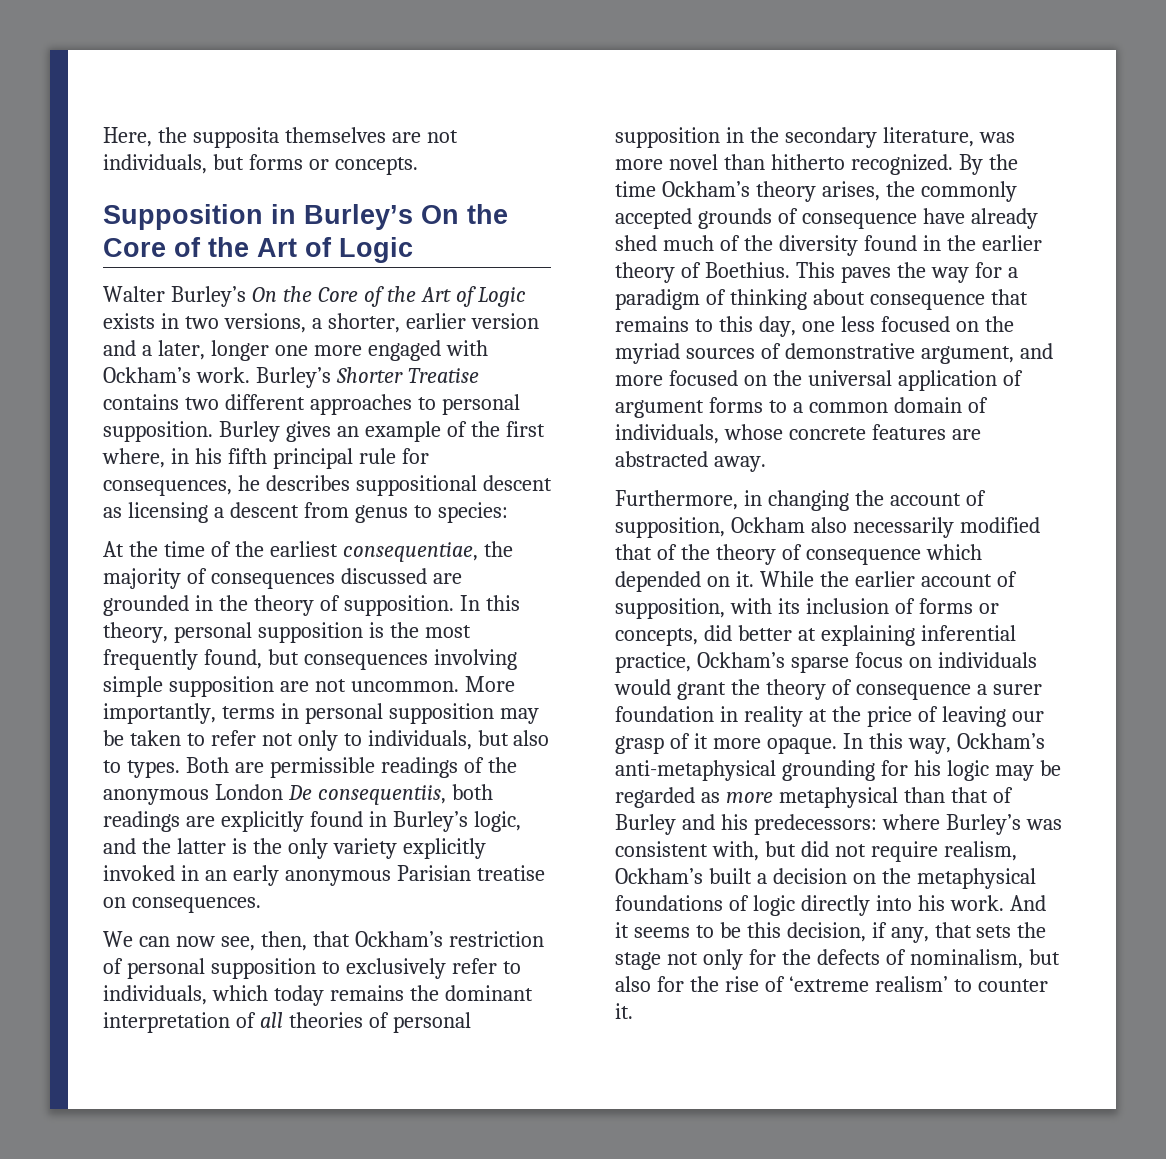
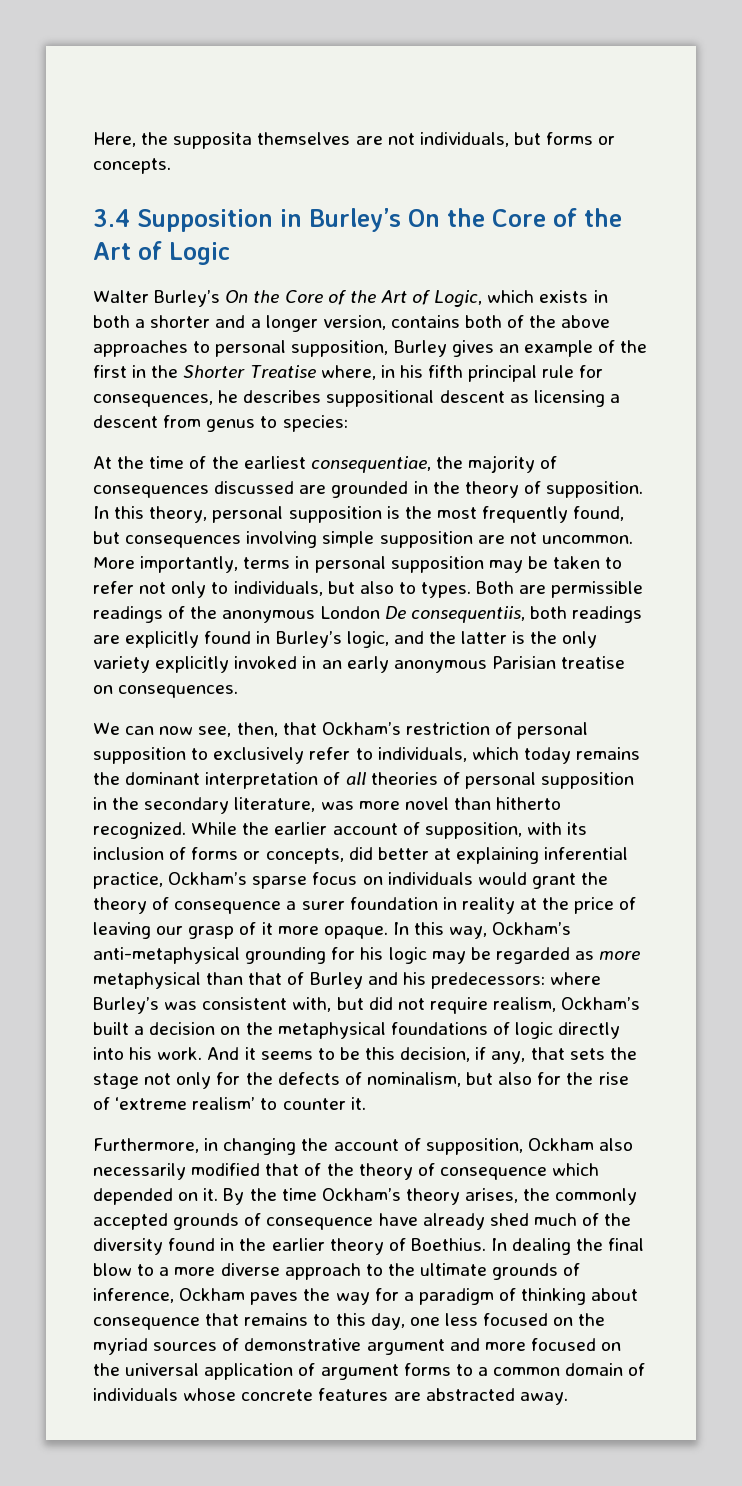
- Supposition in Burley’s On the Core of the Art of Logic
+ 3.4 Supposition in Burley’s On the Core of the Art of Logic
- Walter Burley’s On the Core of the Art of Logic exists in two versions, a shorter, earlier version and a later, longer one more engaged with Ockham’s work. Burley’s Shorter Treatise contains two different approaches to personal supposition. Burley gives an example of the first where, in his fifth principal rule for consequences, he describes suppositional descent as licensing a descent from genus to species:
+ Walter Burley’s On the Core of the Art of Logic, which exists in both a shorter and a longer version, contains both of the above approaches to personal supposition, Burley gives an example of the first in the Shorter Treatise where, in his fifth principal rule for consequences, he describes suppositional descent as licensing a descent from genus to species:
- By the time Ockham’s theory arises, the commonly accepted grounds of consequence have already shed much of the diversity found in the earlier theory of Boethius. This paves the way for a paradigm of thinking about consequence that remains to this day, one less focused on the myriad sources of demonstrative argument, and more focused on the universal application of argument forms to a common domain of individuals, whose concrete features are abstracted away.
- Furthermore, in changing the account of supposition, Ockham also necessarily modified that of the theory of consequence which depended on it.
+ Furthermore, in changing the account of supposition, Ockham also necessarily modified that of the theory of consequence which depended on it. By the time Ockham’s theory arises, the commonly accepted grounds of consequence have already shed much of the diversity found in the earlier theory of Boethius. In dealing the final blow to a more diverse approach to the ultimate grounds of inference, Ockham paves the way for a paradigm of thinking about consequence that remains to this day, one less focused on the myriad sources of demonstrative argument and more focused on the universal application of argument forms to a common domain of individuals whose concrete features are abstracted away.

